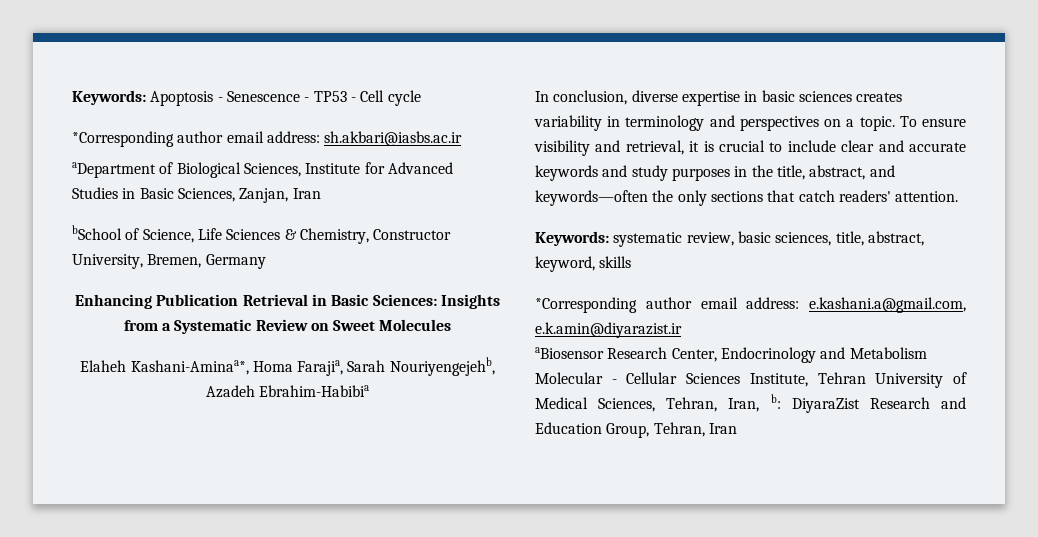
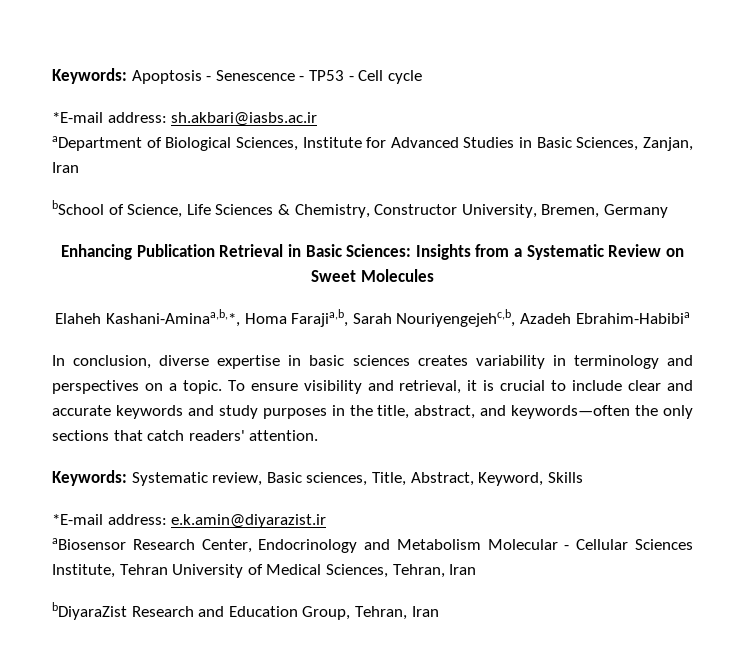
- *Corresponding author email address: sh.akbari@iasbs.ac.ir
+ *E-mail address: sh.akbari@iasbs.ac.ir
- Elaheh Kashani-Aminaa*, Homa Farajia, Sarah Nouriyengejehb, Azadeh Ebrahim-Habibia
+ Elaheh Kashani-Aminaa,b,*, Homa Farajia,b, Sarah Nouriyengejehc,b, Azadeh Ebrahim-Habibia
- Keywords: systematic review, basic sciences, title, abstract, keyword, skills
- *Corresponding author email address: e.kashani.a@gmail.com, e.k.amin@diyarazist.ir
+ Keywords: Systematic review, Basic sciences, Title, Abstract, Keyword, Skills
+ *E-mail address: e.k.amin@diyarazist.ir
- aBiosensor Research Center, Endocrinology and Metabolism Molecular - Cellular Sciences Institute, Tehran University of Medical Sciences, Tehran, Iran, b: DiyaraZist Research and Education Group, Tehran, Iran
+ aBiosensor Research Center, Endocrinology and Metabolism Molecular - Cellular Sciences Institute, Tehran University of Medical Sciences, Tehran, Iran
+ bDiyaraZist Research and Education Group, Tehran, Iran

